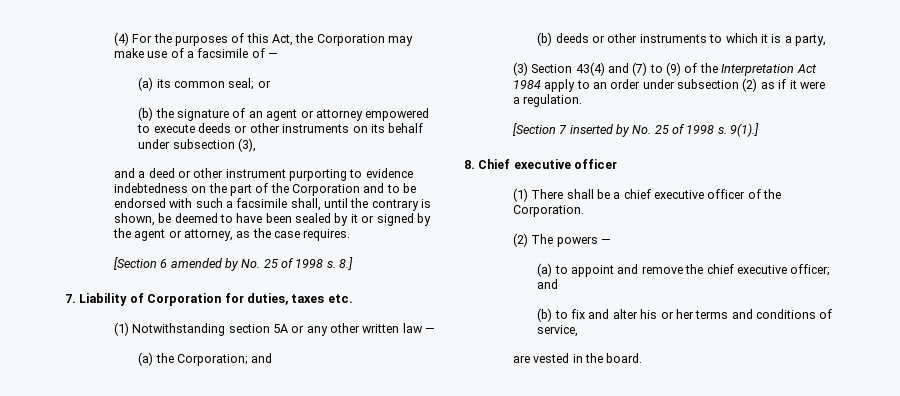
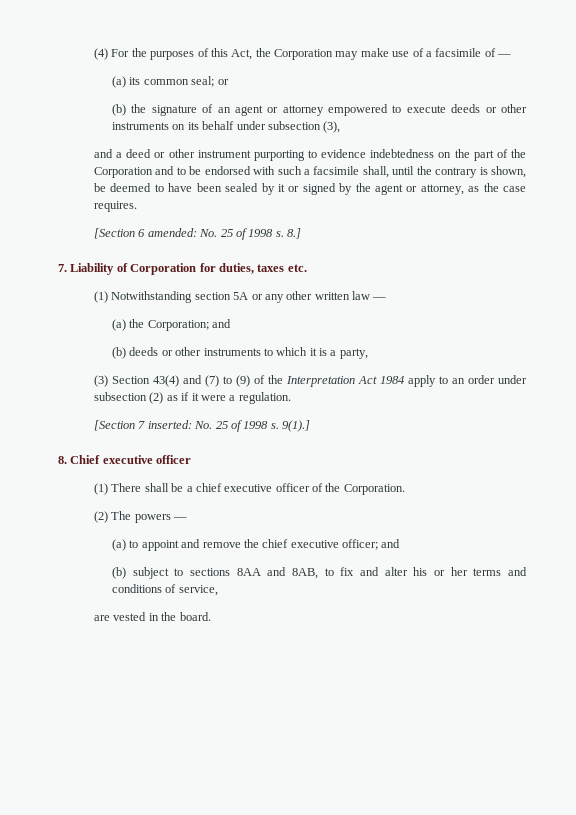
- [Section 6 amended by No. 25 of 1998 s.
+ [Section 6 amended: No. 25 of 1998 s.
- [Section 7 inserted by No. 25 of 1998 s.
+ [Section 7 inserted: No. 25 of 1998 s.
- (b) to fix and alter his or her terms and conditions of service,
+ (b) subject to sections 8AA and 8AB, to fix and alter his or her terms and conditions of service,

